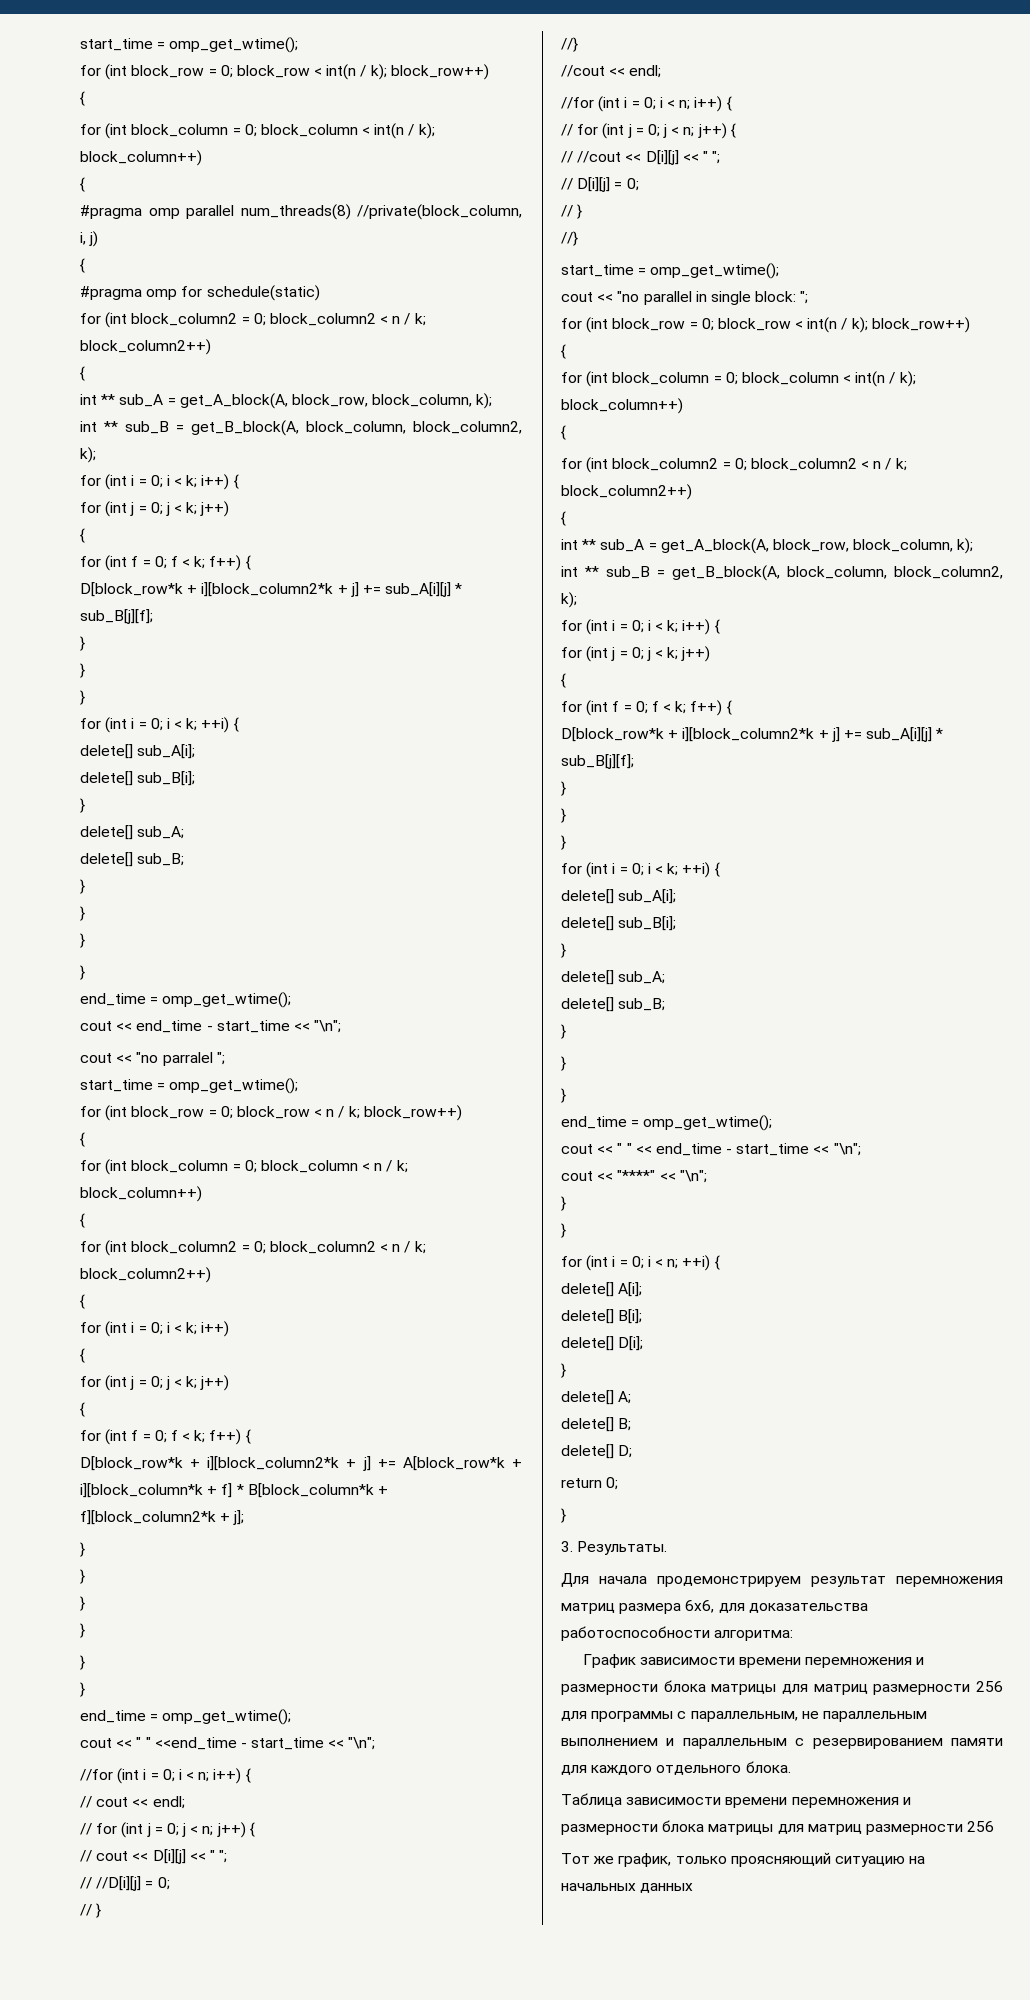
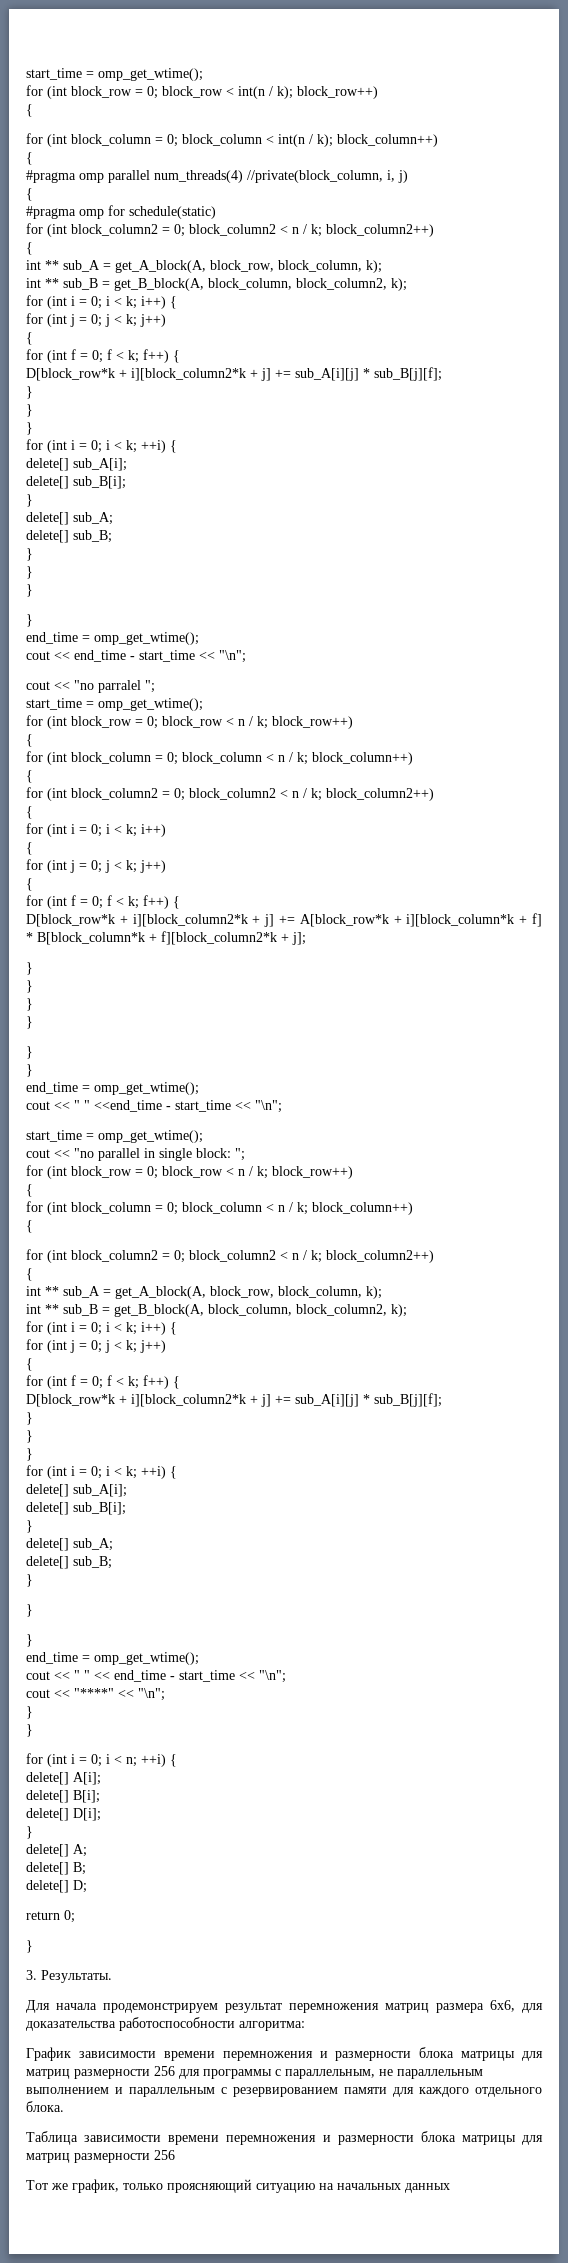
- #pragma omp parallel num_threads(8) //private(block_column, i, j)
+ #pragma omp parallel num_threads(4) //private(block_column, i, j)
  cout << " " <<end_time - start_time << "\n";
- //for (int i = 0; i < n; i++) {
- // cout << endl;
- // for (int j = 0; j < n; j++) {
- // cout << D[i][j] << " ";
- // //D[i][j] = 0;
- // }
- //}
- //cout << endl;
- //for (int i = 0; i < n; i++) {
- // for (int j = 0; j < n; j++) {
- // //cout << D[i][j] << " ";
- // D[i][j] = 0;
- // }
- //}
  cout << "no parallel in single block: ";
- for (int block_row = 0; block_row < int(n / k); block_row++)
+ for (int block_row = 0; block_row < n / k; block_row++)
  {
- for (int block_column = 0; block_column < int(n / k); block_column++)
+ for (int block_column = 0; block_column < n / k; block_column++)

